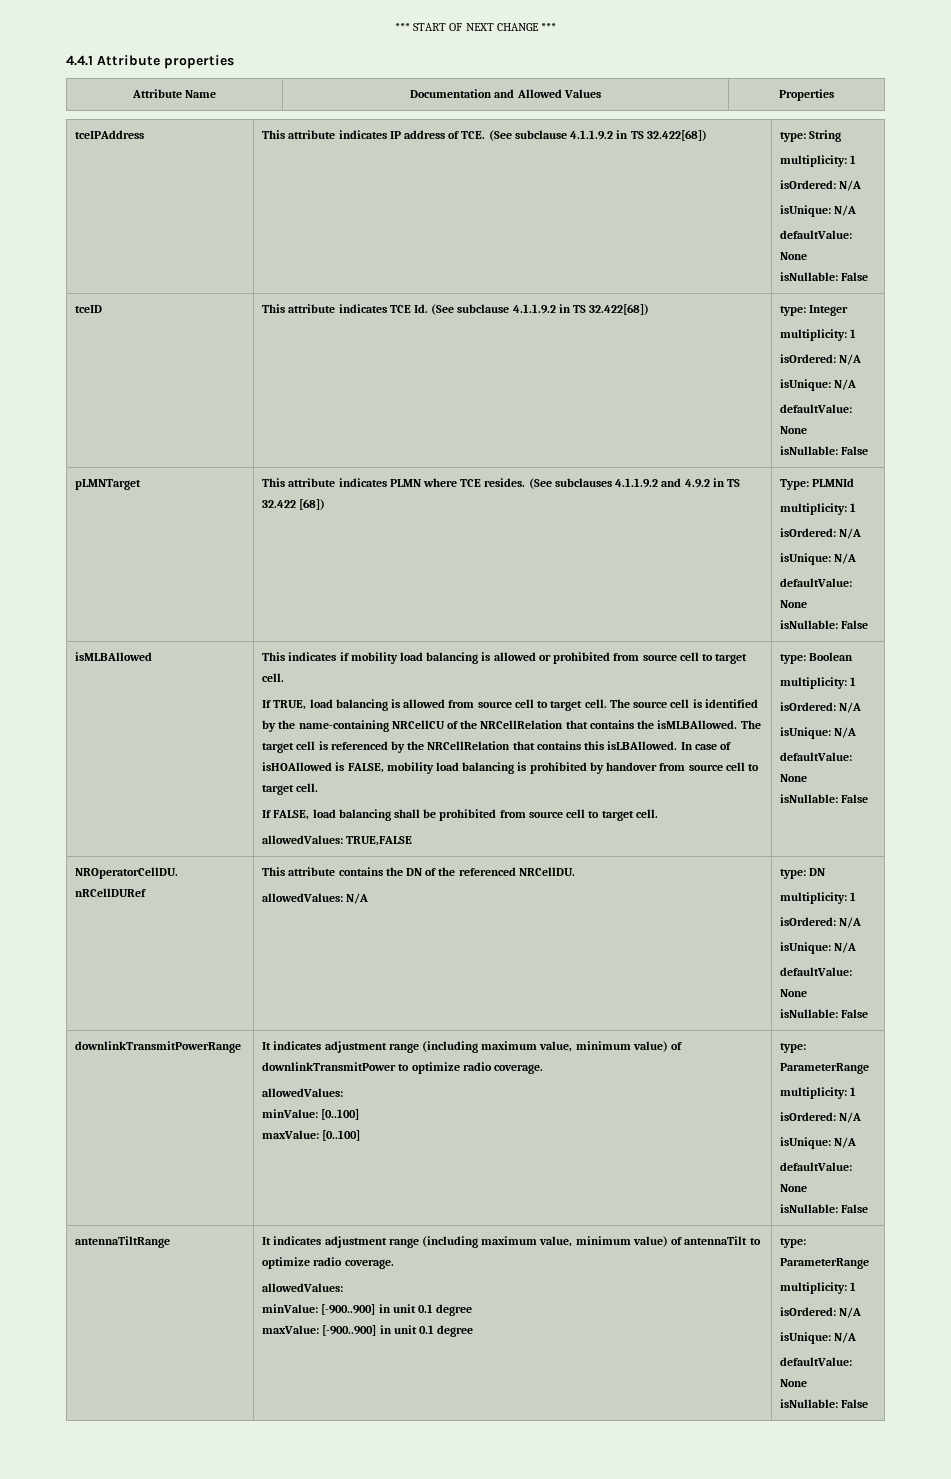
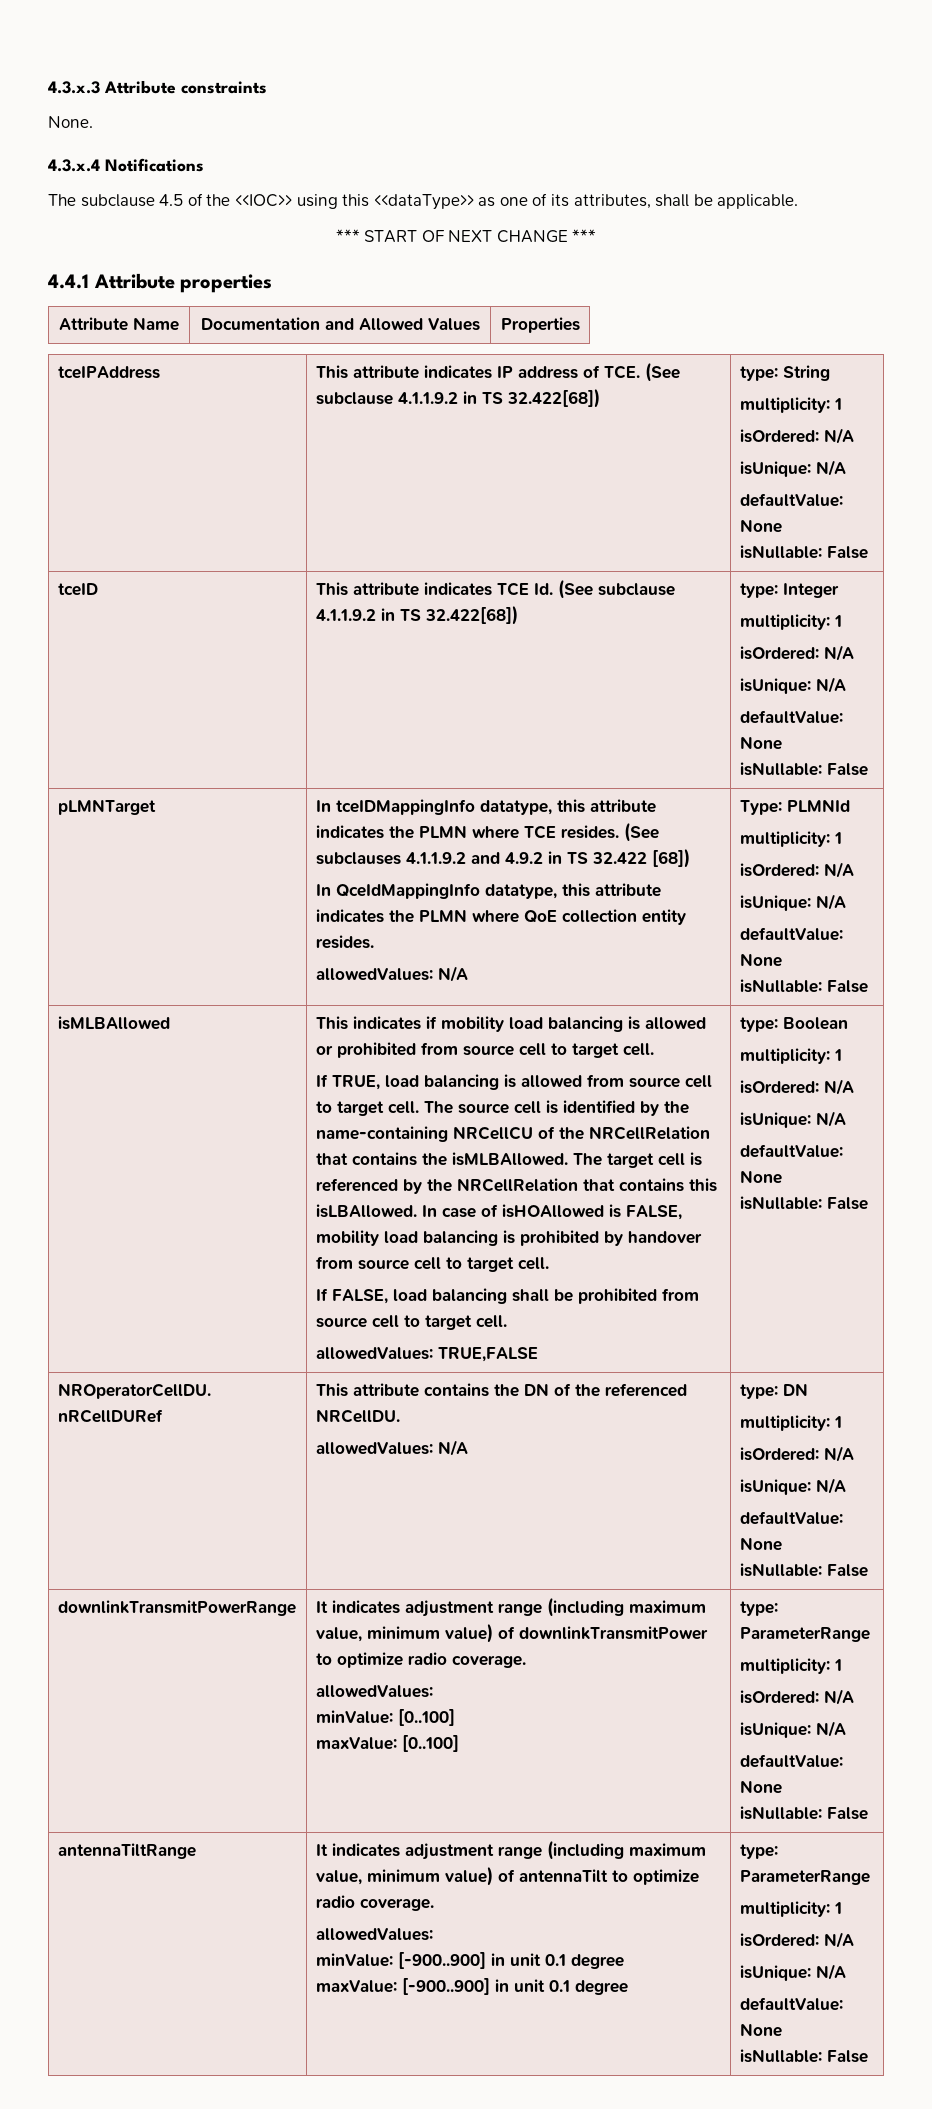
+ 4.3.x.3 Attribute constraints
+ None.
+ 4.3.x.4 Notifications
+ The subclause 4.5 of the <<IOC>> using this <<dataType>> as one of its attributes, shall be applicable.
- This attribute indicates PLMN where TCE resides.
+ In tceIDMappingInfo datatype, this attribute indicates the PLMN where TCE resides.
+ In QceIdMappingInfo datatype, this attribute indicates the PLMN where QoE collection entity resides.
+ allowedValues: N/A

